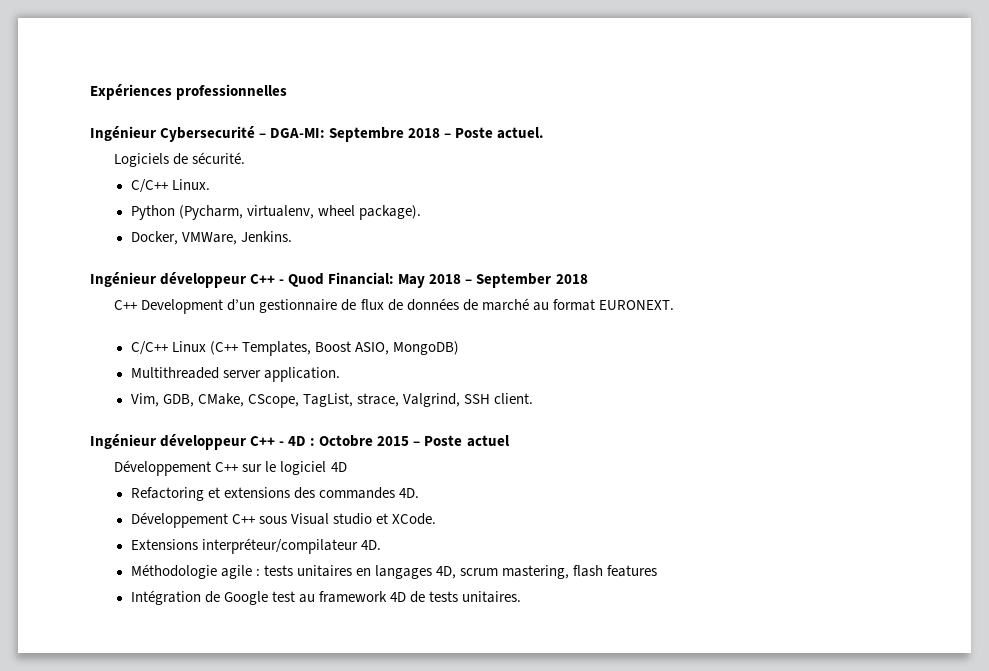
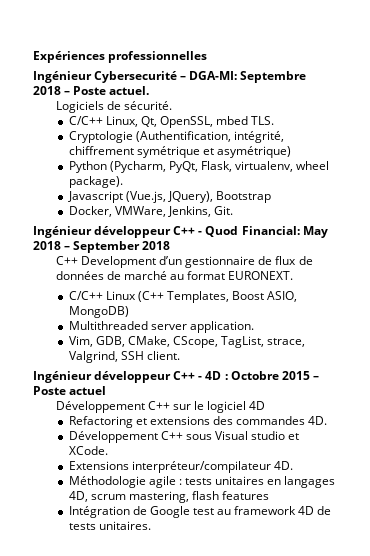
- C/C++ Linux.
+ C/C++ Linux, Qt, OpenSSL, mbed TLS.
+ Cryptologie (Authentification, intégrité, chiffrement symétrique et asymétrique)
- Python (Pycharm, virtualenv, wheel package).
+ Python (Pycharm, PyQt, Flask, virtualenv, wheel package).
+ Javascript (Vue.js, JQuery), Bootstrap
- Docker, VMWare, Jenkins.
+ Docker, VMWare, Jenkins, Git.

